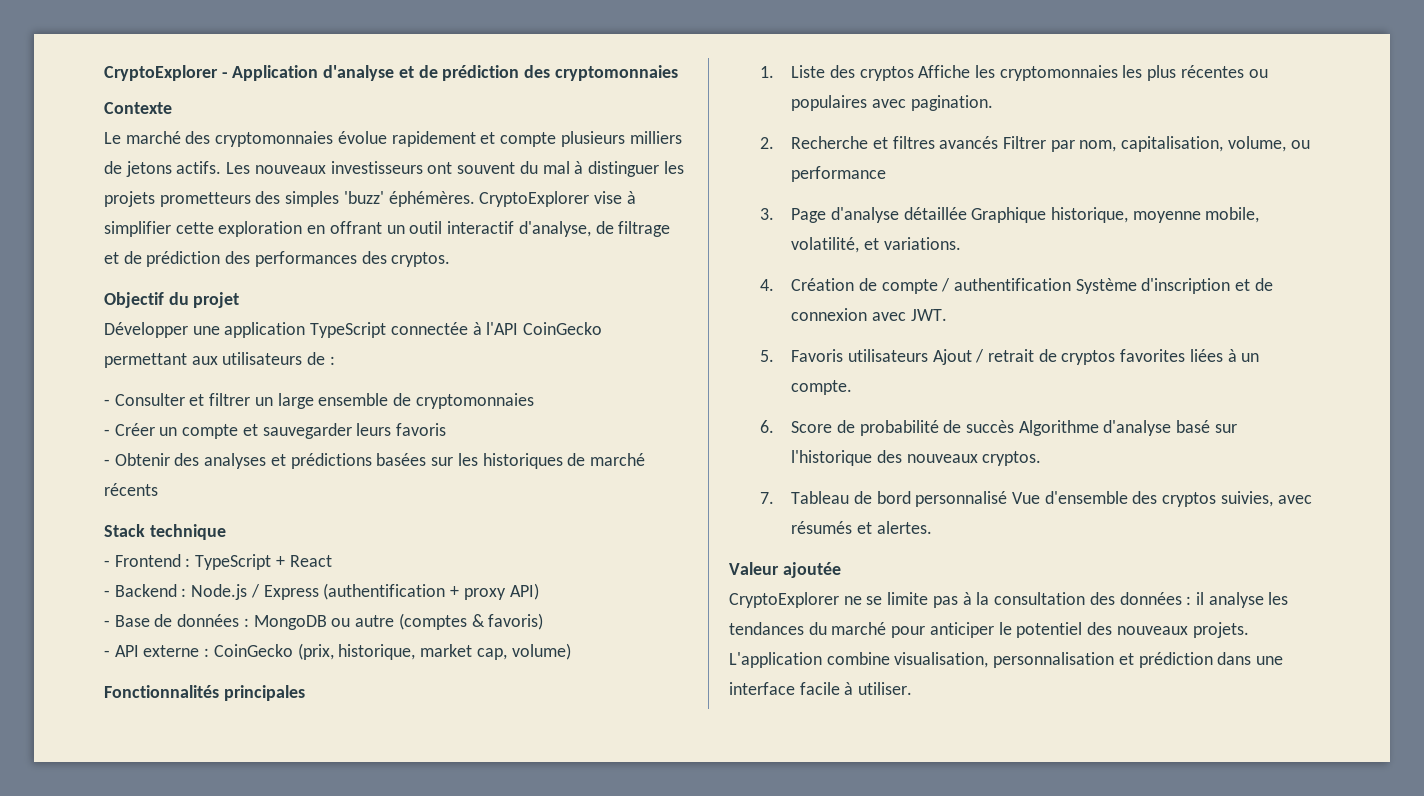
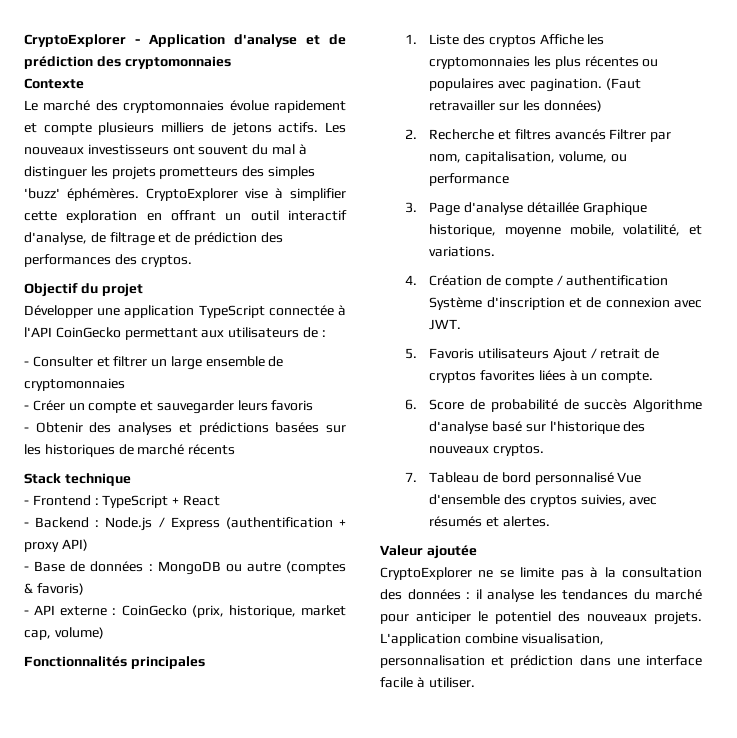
+ (Faut retravailler sur les données)

